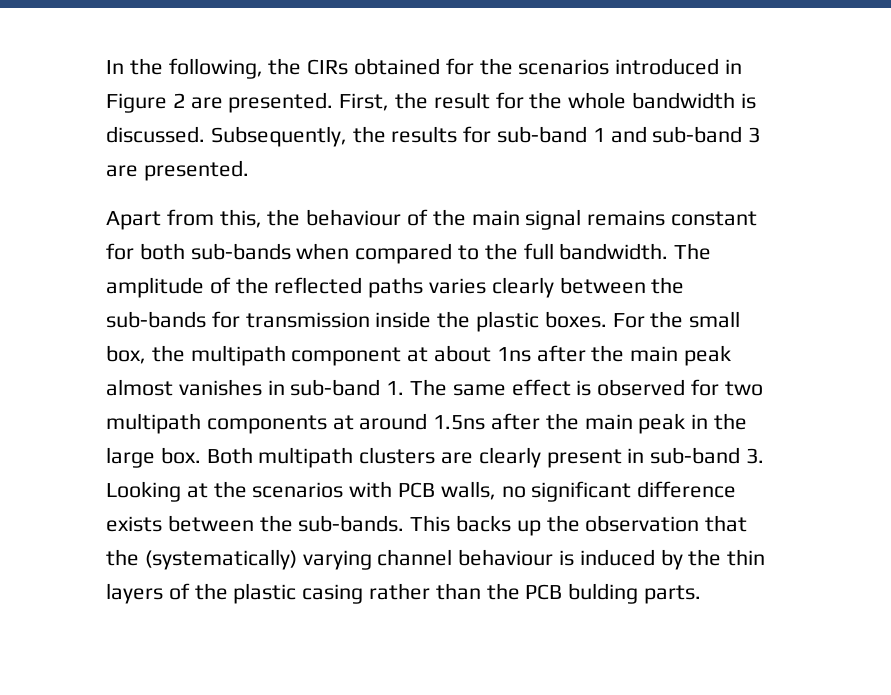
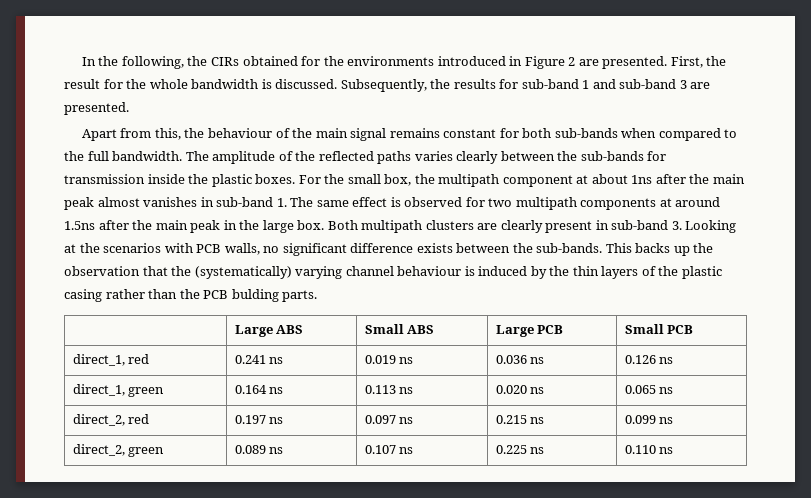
- In the following, the CIRs obtained for the scenarios introduced in Figure 2 are presented.
+ In the following, the CIRs obtained for the environments introduced in Figure 2 are presented.
+ | Large ABS | Small ABS | Large PCB | Small PCB
+ direct_1, red | 0.241 ns | 0.019 ns | 0.036 ns | 0.126 ns
+ direct_1, green | 0.164 ns | 0.113 ns | 0.020 ns | 0.065 ns
+ direct_2, red | 0.197 ns | 0.097 ns | 0.215 ns | 0.099 ns
+ direct_2, green | 0.089 ns | 0.107 ns | 0.225 ns | 0.110 ns

